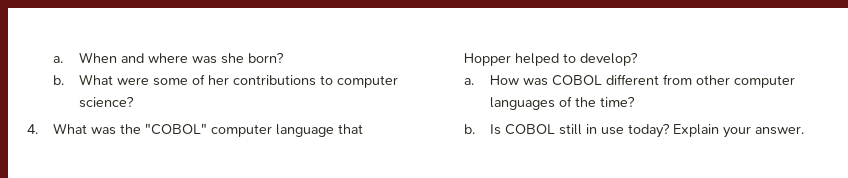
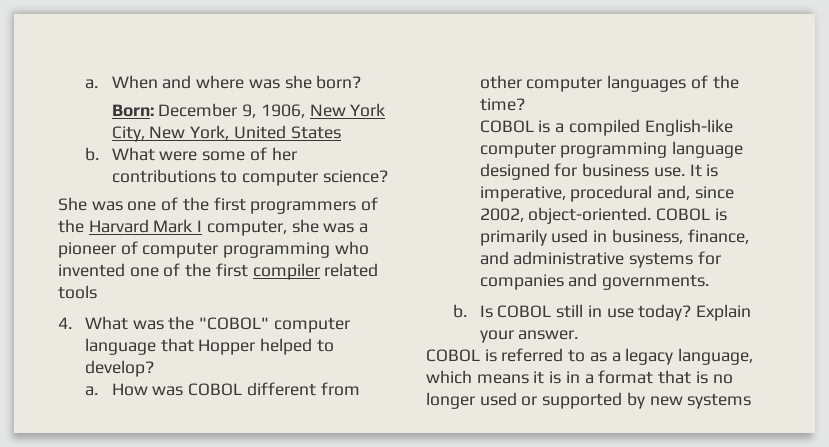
+ Born: December 9, 1906, New York City, New York, United States
+ She was one of the first programmers of the Harvard Mark I computer, she was a pioneer of computer programming who invented one of the first compiler related tools
+ COBOL is a compiled English-like computer programming language designed for business use. It is imperative, procedural and, since 2002, object-oriented. COBOL is primarily used in business, finance, and administrative systems for companies and governments.
+ COBOL is referred to as a legacy language, which means it is in a format that is no longer used or supported by new systems

